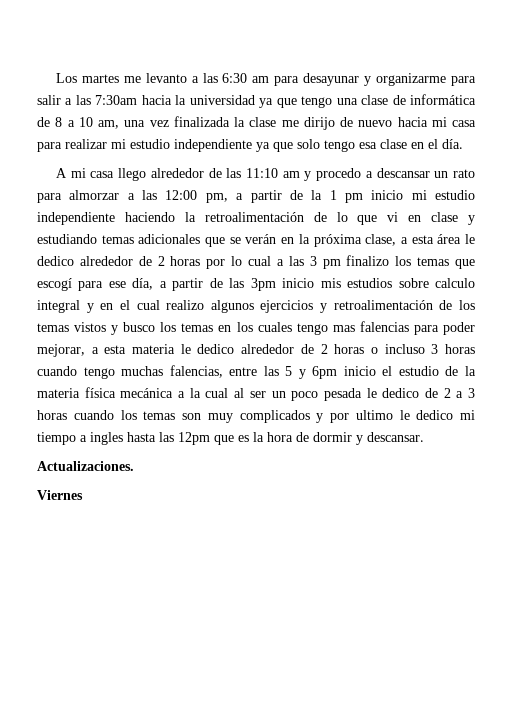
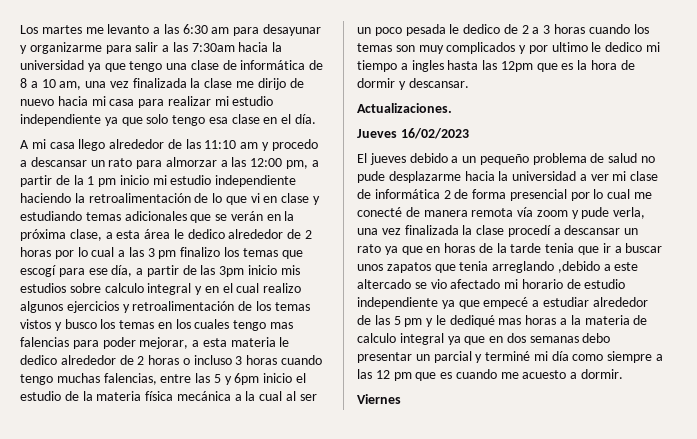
+ Jueves 16/02/2023
+ El jueves debido a un pequeño problema de salud no pude desplazarme hacia la universidad a ver mi clase de informática 2 de forma presencial por lo cual me conecté de manera remota vía zoom y pude verla, una vez finalizada la clase procedí a descansar un rato ya que en horas de la tarde tenia que ir a buscar unos zapatos que tenia arreglando ,debido a este altercado se vio afectado mi horario de estudio independiente ya que empecé a estudiar alrededor de las 5 pm y le dediqué mas horas a la materia de calculo integral ya que en dos semanas debo presentar un parcial y terminé mi día como siempre a las 12 pm que es cuando me acuesto a dormir.

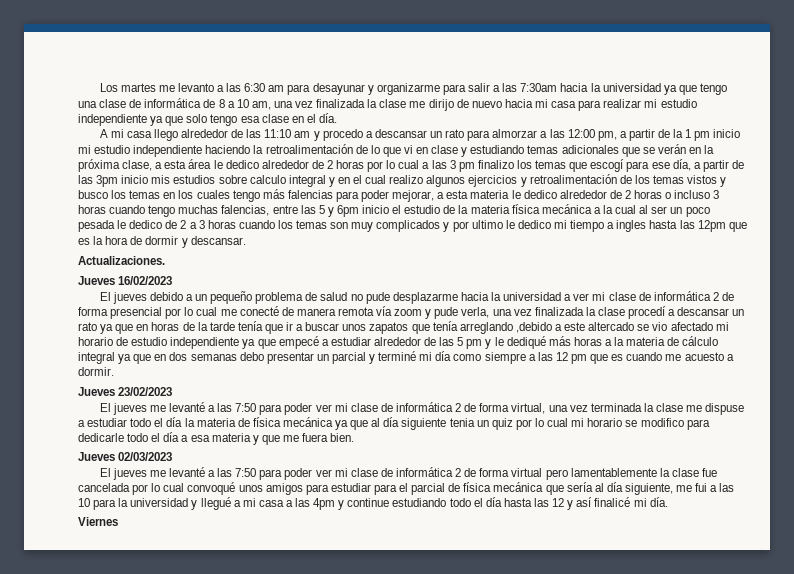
- A mi casa llego alrededor de las 11:10 am y procedo a descansar un rato para almorzar a las 12:00 pm, a partir de la 1 pm inicio mi estudio independiente haciendo la retroalimentación de lo que vi en clase y estudiando temas adicionales que se verán en la próxima clase, a esta área le dedico alrededor de 2 horas por lo cual a las 3 pm finalizo los temas que escogí para ese día, a partir de las 3pm inicio mis estudios sobre calculo integral y en el cual realizo algunos ejercicios y retroalimentación de los temas vistos y busco los temas en los cuales tengo mas falencias para poder mejorar, a esta materia le dedico alrededor de 2 horas o incluso 3 horas cuando tengo muchas falencias, entre las 5 y 6pm inicio el estudio de la materia física mecánica a la cual al ser un poco pesada le dedico de 2 a 3 horas cuando los temas son muy complicados y por ultimo le dedico mi tiempo a ingles hasta las 12pm que es la hora de dormir y descansar.
+ A mi casa llego alrededor de las 11:10 am y procedo a descansar un rato para almorzar a las 12:00 pm, a partir de la 1 pm inicio mi estudio independiente haciendo la retroalimentación de lo que vi en clase y estudiando temas adicionales que se verán en la próxima clase, a esta área le dedico alrededor de 2 horas por lo cual a las 3 pm finalizo los temas que escogí para ese día, a partir de las 3pm inicio mis estudios sobre calculo integral y en el cual realizo algunos ejercicios y retroalimentación de los temas vistos y busco los temas en los cuales tengo más falencias para poder mejorar, a esta materia le dedico alrededor de 2 horas o incluso 3 horas cuando tengo muchas falencias, entre las 5 y 6pm inicio el estudio de la materia física mecánica a la cual al ser un poco pesada le dedico de 2 a 3 horas cuando los temas son muy complicados y por ultimo le dedico mi tiempo a ingles hasta las 12pm que es la hora de dormir y descansar.
- El jueves debido a un pequeño problema de salud no pude desplazarme hacia la universidad a ver mi clase de informática 2 de forma presencial por lo cual me conecté de manera remota vía zoom y pude verla, una vez finalizada la clase procedí a descansar un rato ya que en horas de la tarde tenia que ir a buscar unos zapatos que tenia arreglando ,debido a este altercado se vio afectado mi horario de estudio independiente ya que empecé a estudiar alrededor de las 5 pm y le dediqué mas horas a la materia de calculo integral ya que en dos semanas debo presentar un parcial y terminé mi día como siempre a las 12 pm que es cuando me acuesto a dormir.
+ El jueves debido a un pequeño problema de salud no pude desplazarme hacia la universidad a ver mi clase de informática 2 de forma presencial por lo cual me conecté de manera remota vía zoom y pude verla, una vez finalizada la clase procedí a descansar un rato ya que en horas de la tarde tenía que ir a buscar unos zapatos que tenía arreglando ,debido a este altercado se vio afectado mi horario de estudio independiente ya que empecé a estudiar alrededor de las 5 pm y le dediqué más horas a la materia de cálculo integral ya que en dos semanas debo presentar un parcial y terminé mi día como siempre a las 12 pm que es cuando me acuesto a dormir.
+ Jueves 23/02/2023
+ El jueves me levanté a las 7:50 para poder ver mi clase de informática 2 de forma virtual, una vez terminada la clase me dispuse a estudiar todo el día la materia de física mecánica ya que al día siguiente tenia un quiz por lo cual mi horario se modifico para dedicarle todo el día a esa materia y que me fuera bien.
+ Jueves 02/03/2023
+ El jueves me levanté a las 7:50 para poder ver mi clase de informática 2 de forma virtual pero lamentablemente la clase fue cancelada por lo cual convoqué unos amigos para estudiar para el parcial de física mecánica que sería al día siguiente, me fui a las 10 para la universidad y llegué a mi casa a las 4pm y continue estudiando todo el día hasta las 12 y así finalicé mi día.

